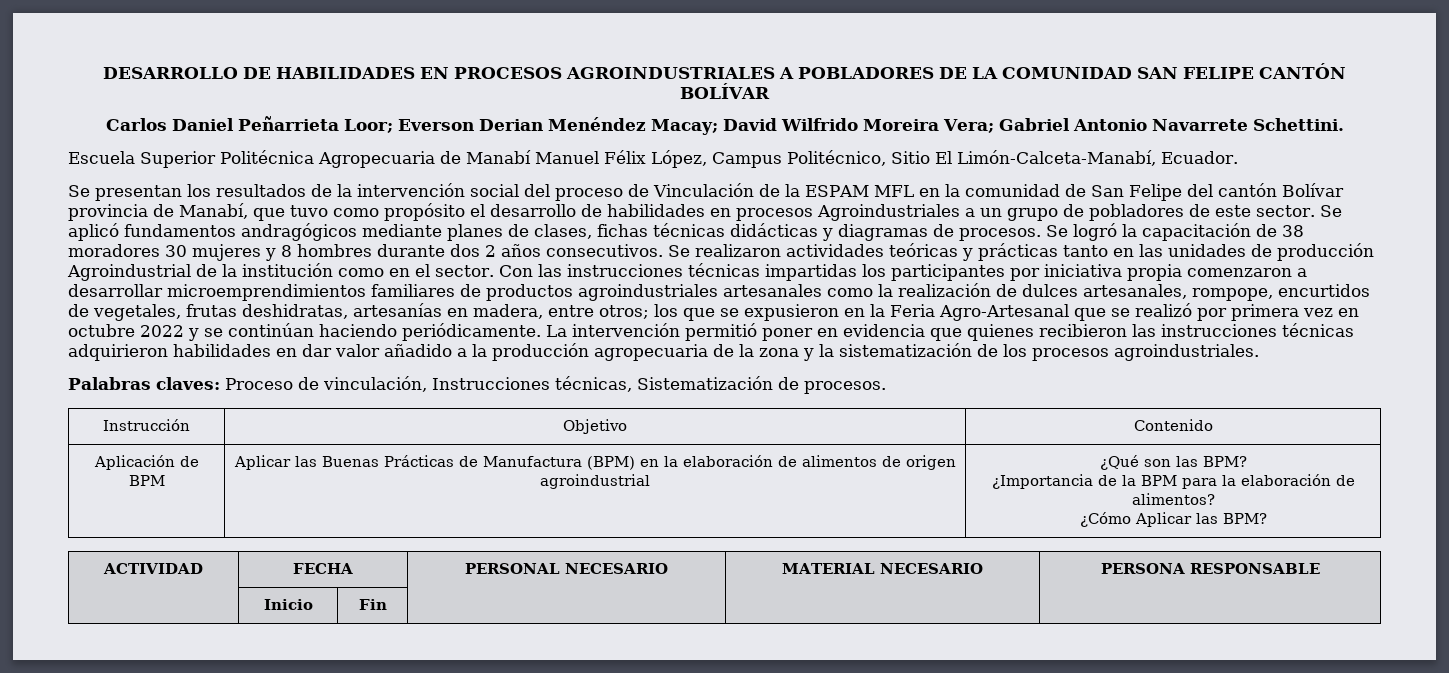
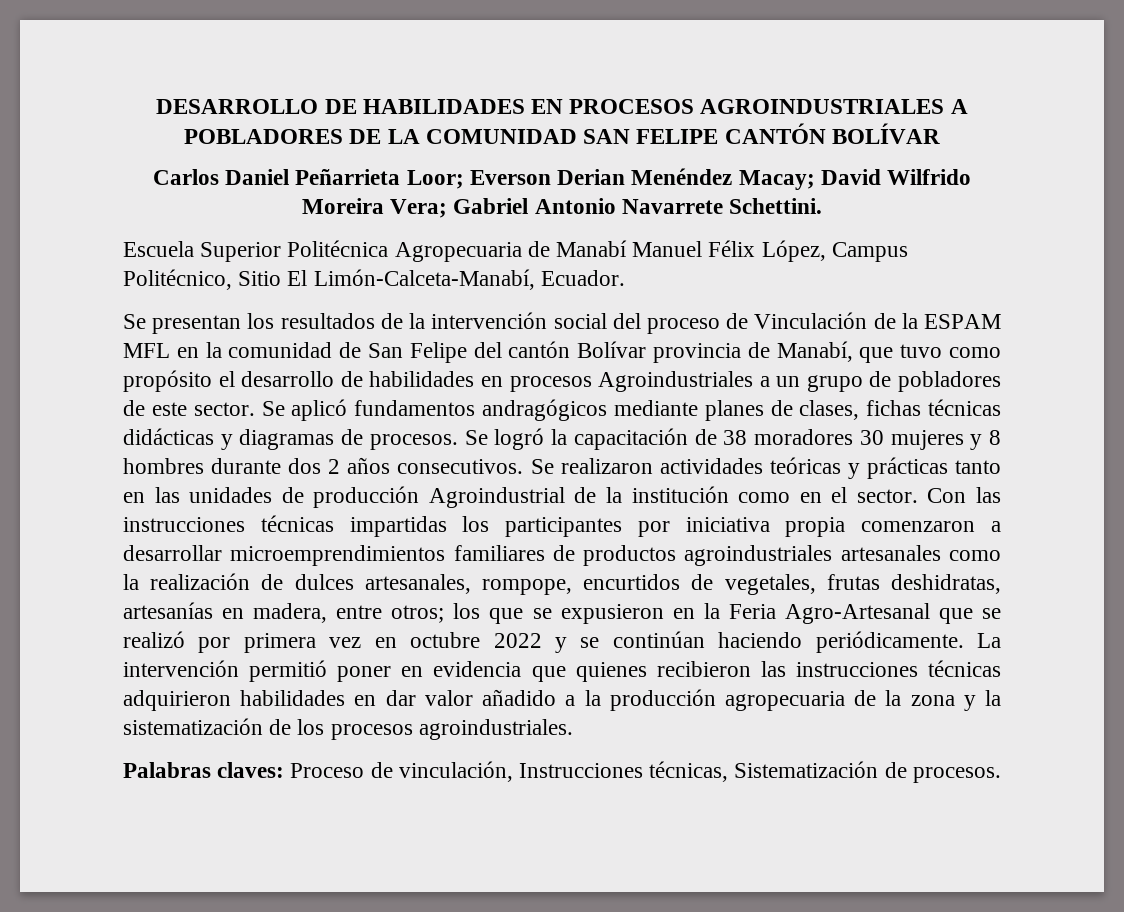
- Instrucción | Objetivo | Contenido
- Aplicación de BPM | Aplicar las Buenas Prácticas de Manufactura (BPM) en la elaboración de alimentos de origen agroindustrial | ¿Qué son las BPM?
- ¿Importancia de la BPM para la elaboración de alimentos?
- ¿Cómo Aplicar las BPM?
- ACTIVIDAD | FECHA | PERSONAL NECESARIO | MATERIAL NECESARIO | PERSONA RESPONSABLE
- | Inicio | Fin | | |

